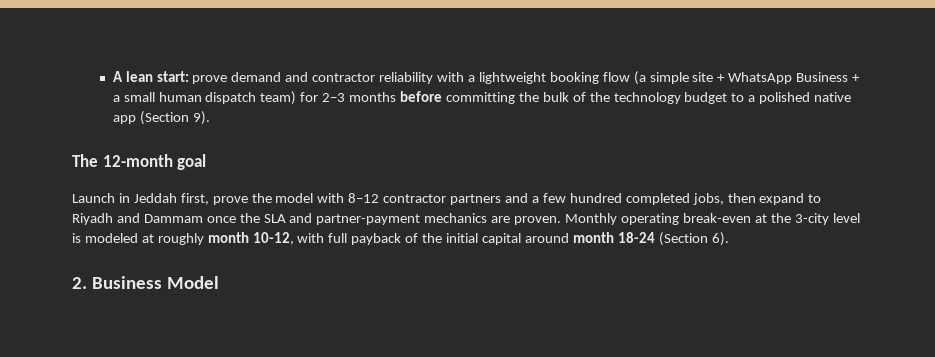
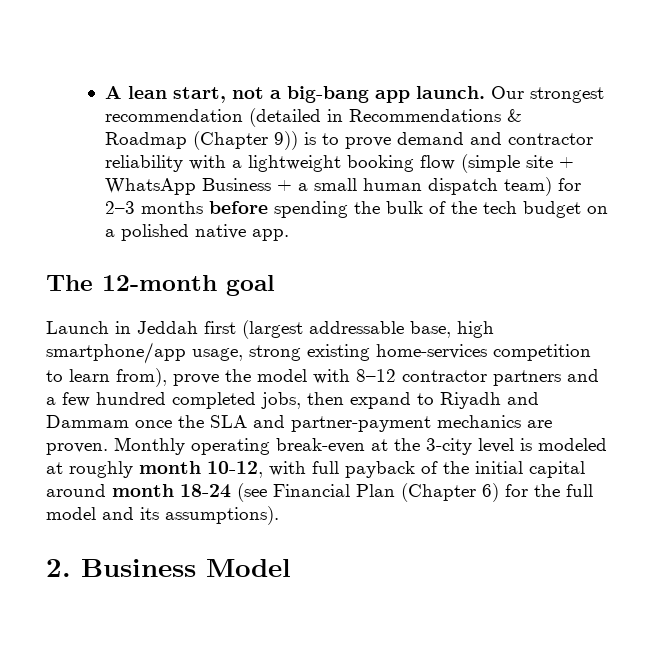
- A lean start: prove demand and contractor reliability with a lightweight booking flow (a simple site + WhatsApp Business + a small human dispatch team) for 2–3 months before committing the bulk of the technology budget to a polished native app (Section 9).
+ A lean start, not a big-bang app launch. Our strongest recommendation (detailed in Recommendations & Roadmap (Chapter 9)) is to prove demand and contractor reliability with a lightweight booking flow (simple site + WhatsApp Business + a small human dispatch team) for 2–3 months before spending the bulk of the tech budget on a polished native app.
- Launch in Jeddah first, prove the model with 8–12 contractor partners and a few hundred completed jobs, then expand to Riyadh and Dammam once the SLA and partner-payment mechanics are proven.
+ Launch in Jeddah first (largest addressable base, high smartphone/app usage, strong existing home-services competition to learn from), prove the model with 8–12 contractor partners and a few hundred completed jobs, then expand to Riyadh and Dammam once the SLA and partner-payment mechanics are proven.
- Monthly operating break-even at the 3-city level is modeled at roughly month 10-12, with full payback of the initial capital around month 18-24 (Section 6).
+ Monthly operating break-even at the 3-city level is modeled at roughly month 10-12, with full payback of the initial capital around month 18-24 (see Financial Plan (Chapter 6) for the full model and its assumptions).

